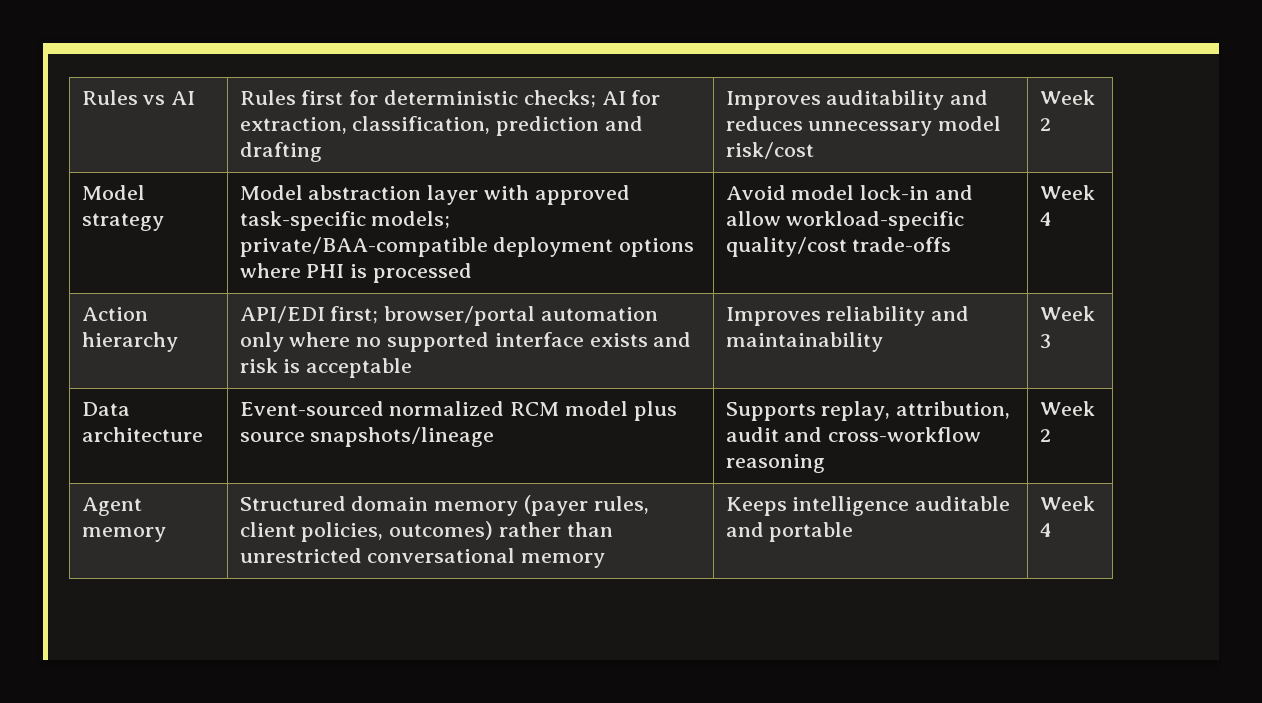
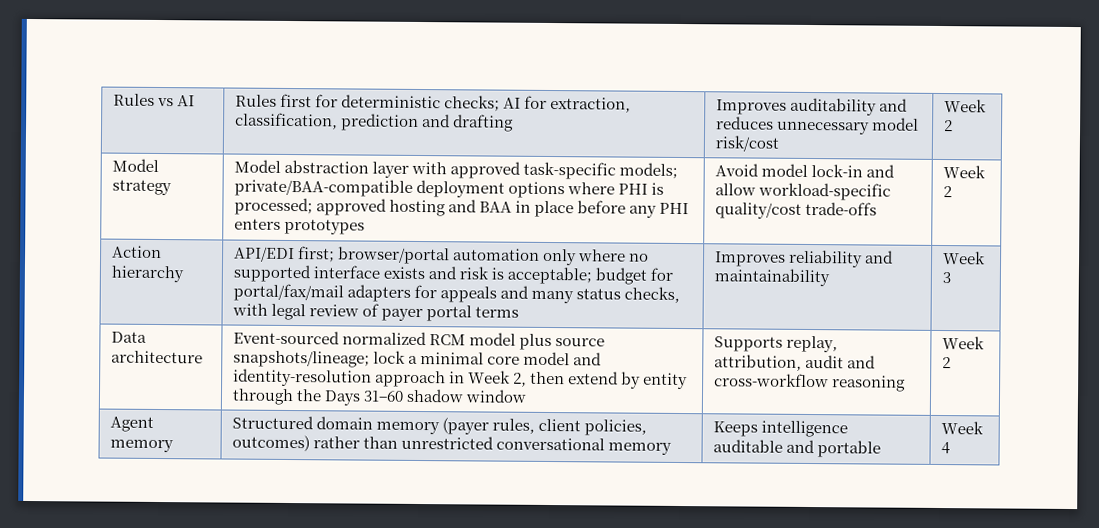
- Model strategy | Model abstraction layer with approved task-specific models; private/BAA-compatible deployment options where PHI is processed | Avoid model lock-in and allow workload-specific quality/cost trade-offs | Week 4
+ Model strategy | Model abstraction layer with approved task-specific models; private/BAA-compatible deployment options where PHI is processed; approved hosting and BAA in place before any PHI enters prototypes | Avoid model lock-in and allow workload-specific quality/cost trade-offs | Week 2
- Action hierarchy | API/EDI first; browser/portal automation only where no supported interface exists and risk is acceptable | Improves reliability and maintainability | Week 3
+ Action hierarchy | API/EDI first; browser/portal automation only where no supported interface exists and risk is acceptable; budget for portal/fax/mail adapters for appeals and many status checks, with legal review of payer portal terms | Improves reliability and maintainability | Week 3
- Data architecture | Event-sourced normalized RCM model plus source snapshots/lineage | Supports replay, attribution, audit and cross-workflow reasoning | Week 2
+ Data architecture | Event-sourced normalized RCM model plus source snapshots/lineage; lock a minimal core model and identity-resolution approach in Week 2, then extend by entity through the Days 31–60 shadow window | Supports replay, attribution, audit and cross-workflow reasoning | Week 2

